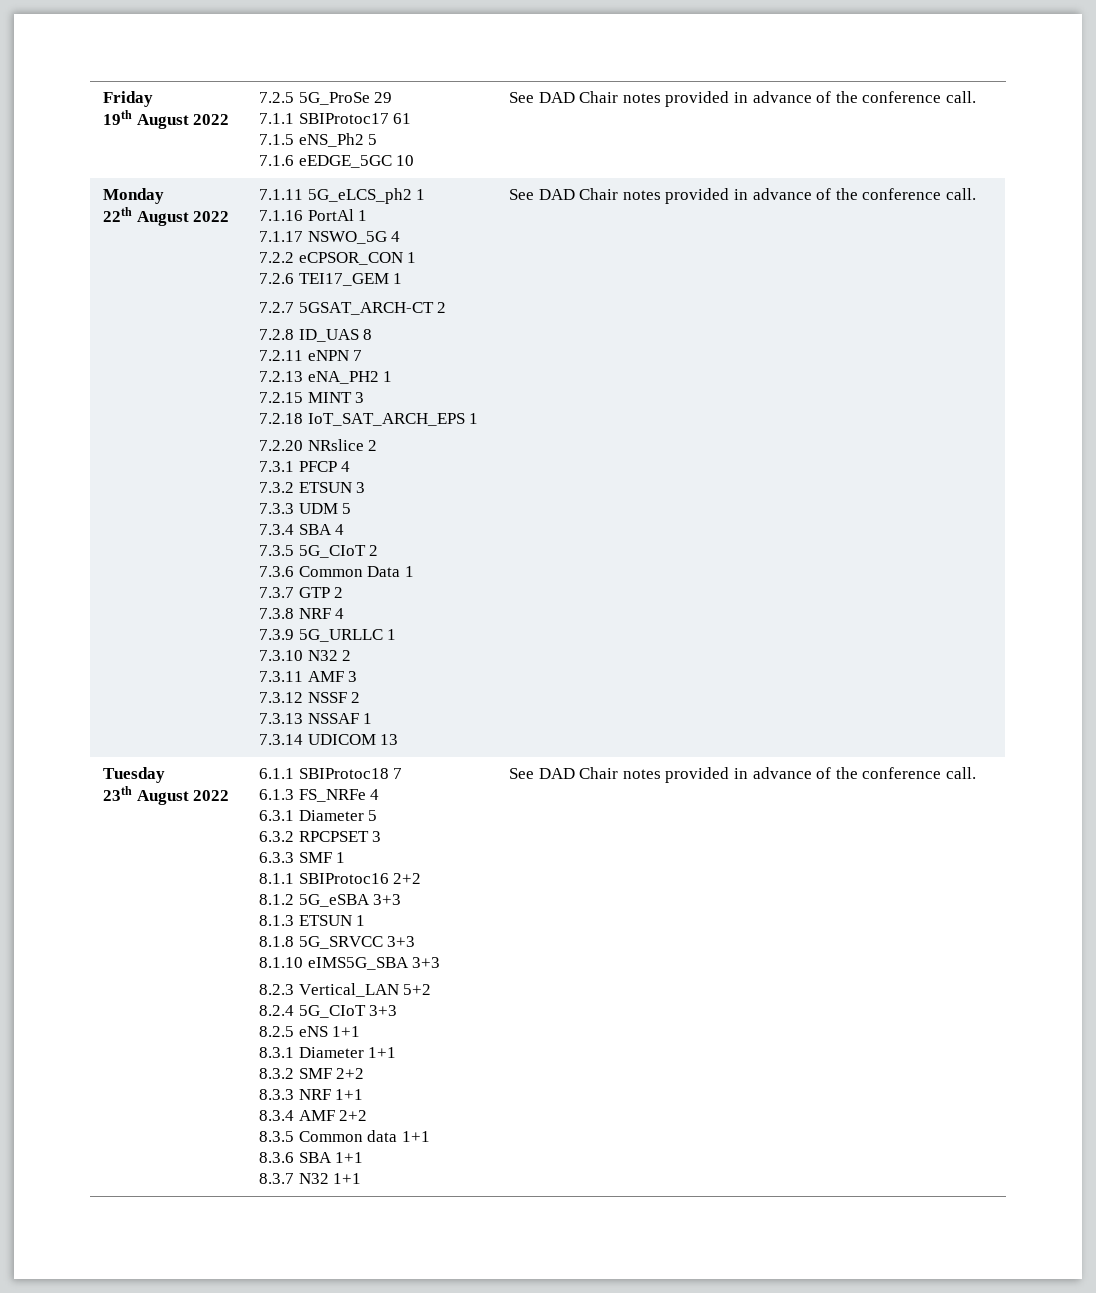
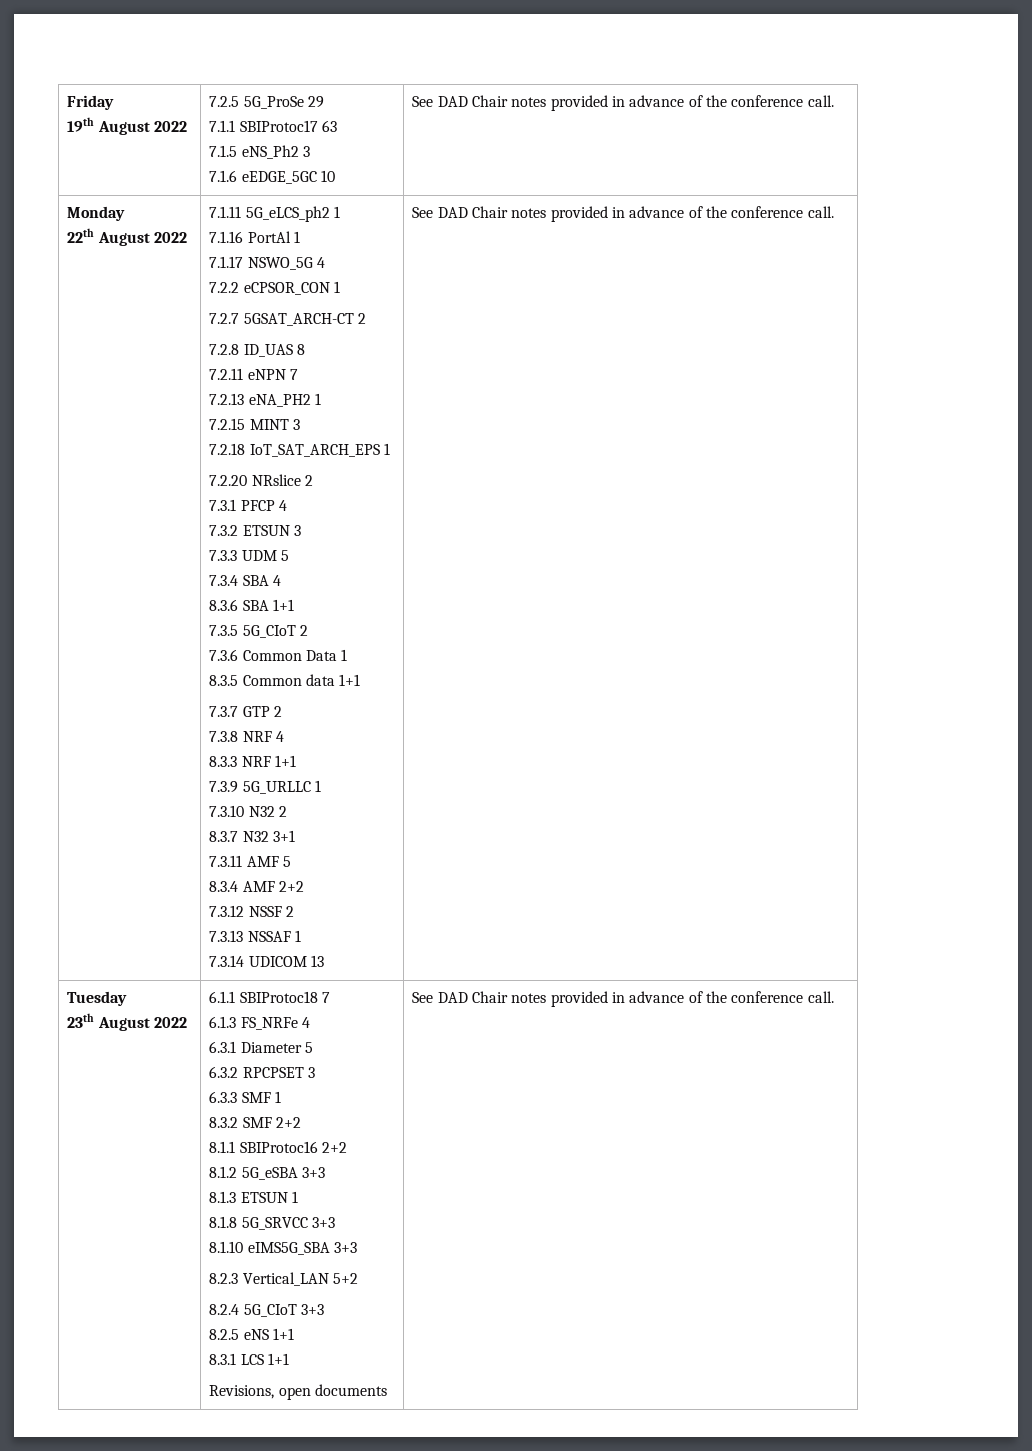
  Friday
  19th August 2022 | 7.2.5 5G_ProSe 29
- 7.1.1 SBIProtoc17 61
- 7.1.5 eNS_Ph2 5
+ 7.1.1 SBIProtoc17 63
+ 7.1.5 eNS_Ph2 3
- 7.2.6 TEI17_GEM 1
+ 8.3.6 SBA 1+1
+ 8.3.5 Common data 1+1
+ 8.3.3 NRF 1+1
+ 8.3.7 N32 3+1
- 7.3.11 AMF 3
+ 7.3.11 AMF 5
+ 8.3.4 AMF 2+2
+ 8.3.2 SMF 2+2
- 8.3.1 Diameter 1+1
- 8.3.2 SMF 2+2
- 8.3.3 NRF 1+1
- 8.3.4 AMF 2+2
- 8.3.5 Common data 1+1
- 8.3.6 SBA 1+1
- 8.3.7 N32 1+1
+ 8.3.1 LCS 1+1
+ Revisions, open documents

